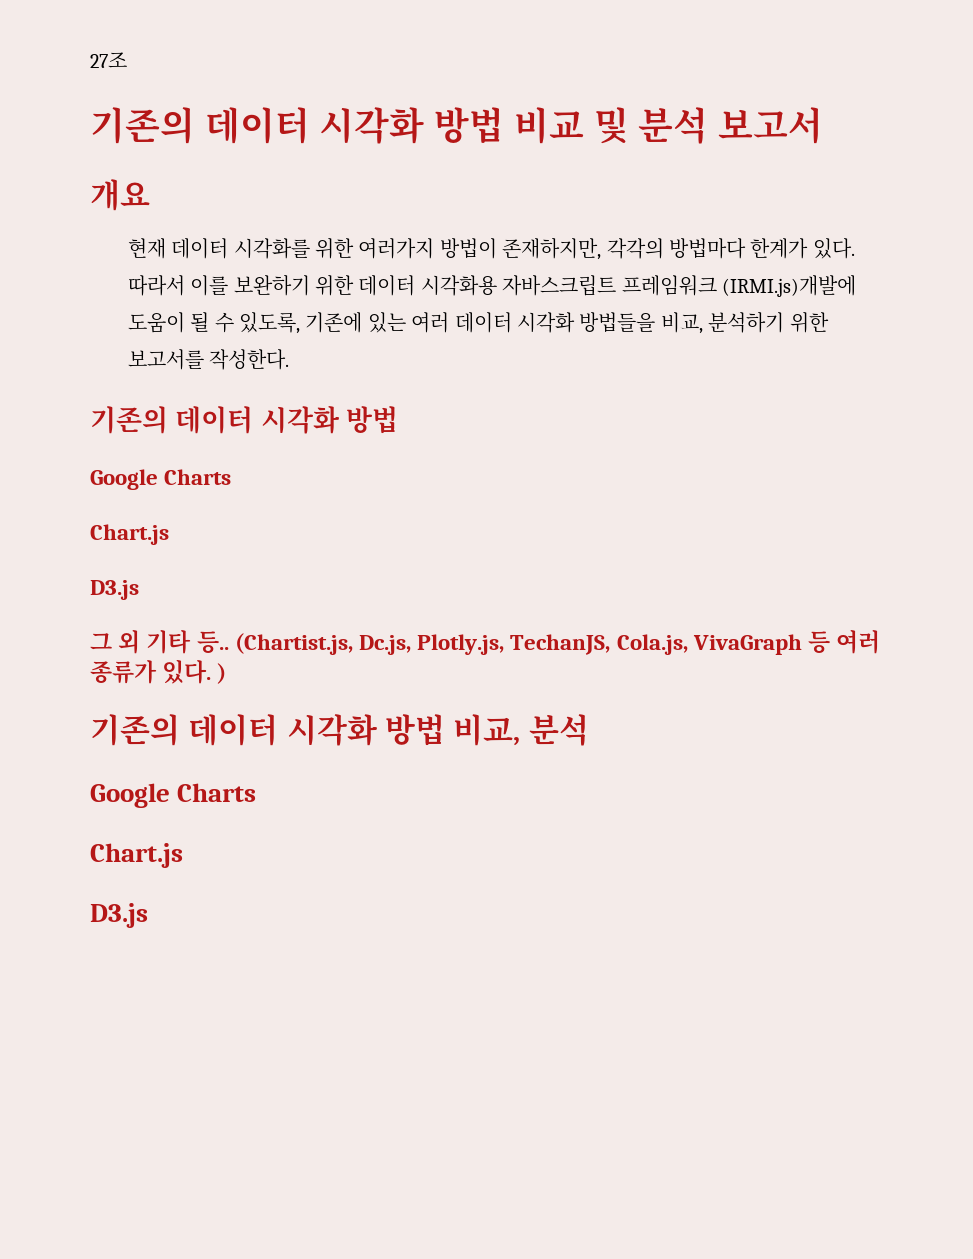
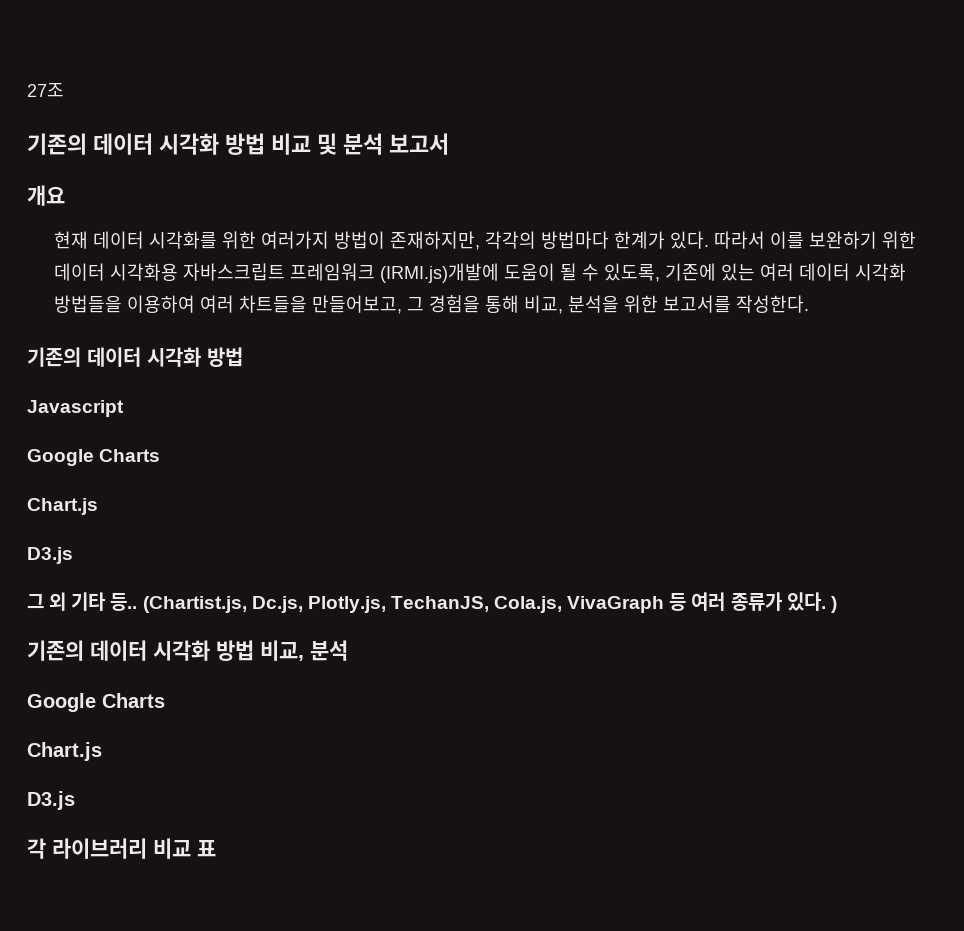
- 따라서 이를 보완하기 위한 데이터 시각화용 자바스크립트 프레임워크 (IRMI.js)개발에 도움이 될 수 있도록, 기존에 있는 여러 데이터 시각화 방법들을 비교, 분석하기 위한 보고서를 작성한다.
+ 따라서 이를 보완하기 위한 데이터 시각화용 자바스크립트 프레임워크 (IRMI.js)개발에 도움이 될 수 있도록, 기존에 있는 여러 데이터 시각화 방법들을 이용하여 여러 차트들을 만들어보고, 그 경험을 통해 비교, 분석을 위한 보고서를 작성한다.
+ Javascript
+ 각 라이브러리 비교 표

